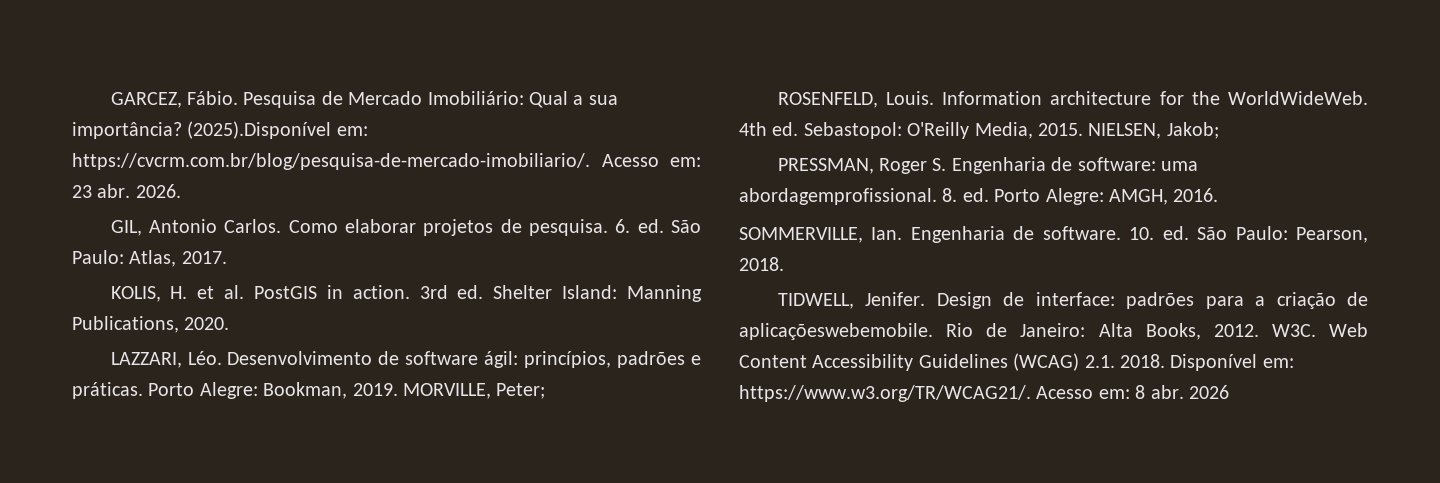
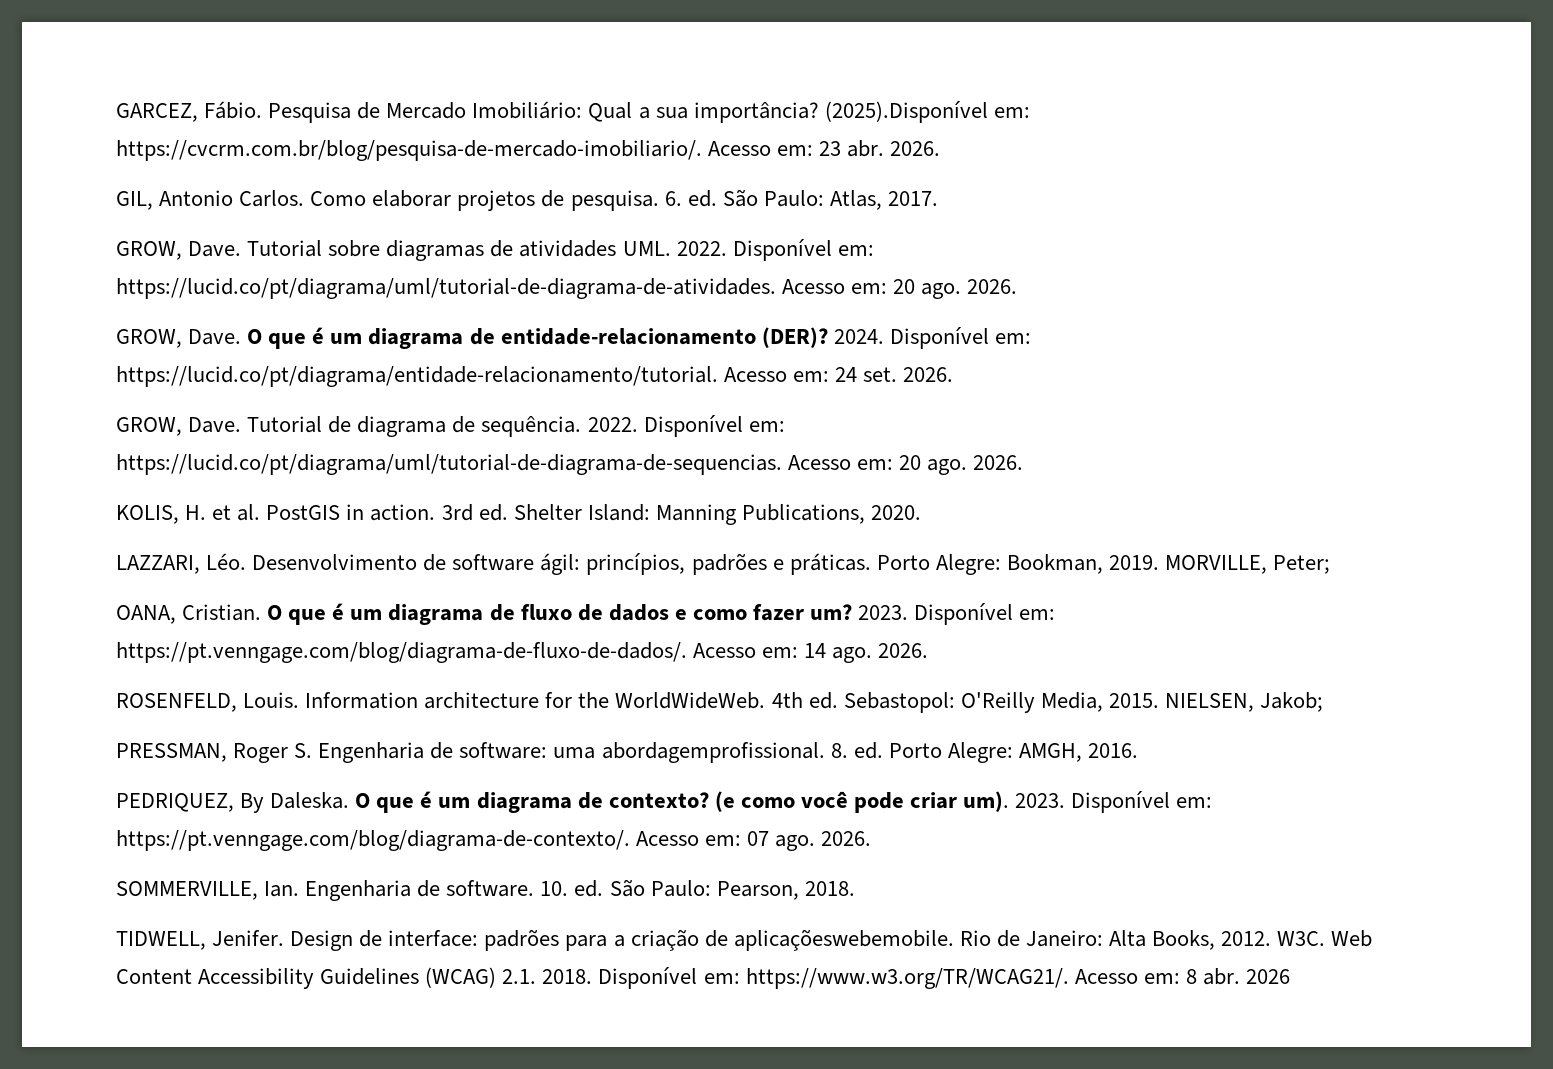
+ GROW, Dave. Tutorial sobre diagramas de atividades UML. 2022. Disponível em: https://lucid.co/pt/diagrama/uml/tutorial-de-diagrama-de-atividades. Acesso em: 20 ago. 2026.
+ GROW, Dave. O que é um diagrama de entidade-relacionamento (DER)? 2024. Disponível em: https://lucid.co/pt/diagrama/entidade-relacionamento/tutorial. Acesso em: 24 set. 2026.
+ GROW, Dave. Tutorial de diagrama de sequência. 2022. Disponível em: https://lucid.co/pt/diagrama/uml/tutorial-de-diagrama-de-sequencias. Acesso em: 20 ago. 2026.
+ OANA, Cristian. O que é um diagrama de fluxo de dados e como fazer um? 2023. Disponível em: https://pt.venngage.com/blog/diagrama-de-fluxo-de-dados/. Acesso em: 14 ago. 2026.
+ PEDRIQUEZ, By Daleska. O que é um diagrama de contexto? (e como você pode criar um). 2023. Disponível em: https://pt.venngage.com/blog/diagrama-de-contexto/. Acesso em: 07 ago. 2026.

